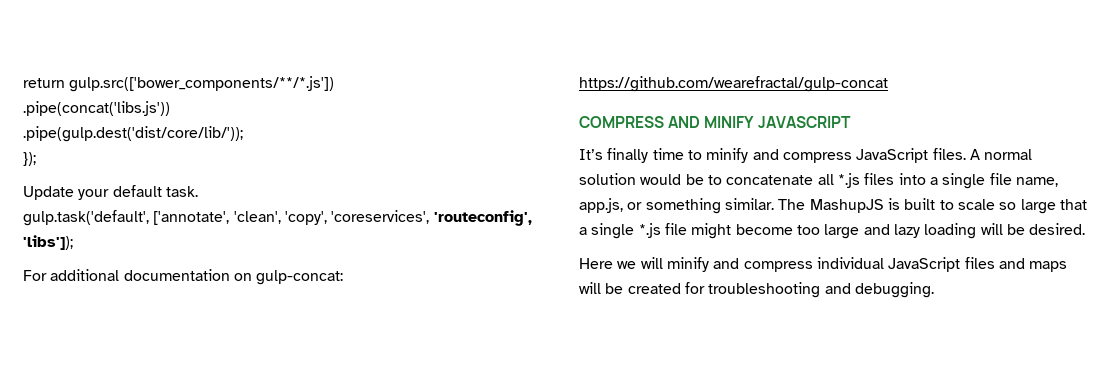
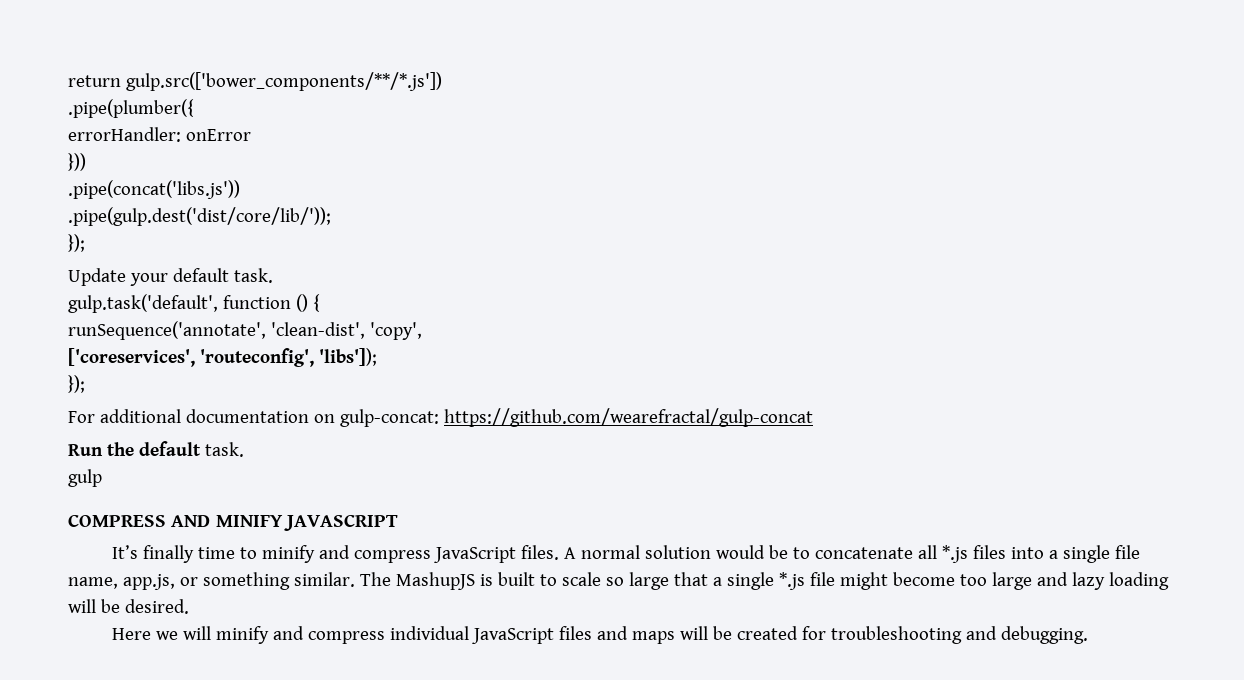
+ .pipe(plumber({
+ errorHandler: onError
+ }))
- gulp.task('default', ['annotate', 'clean', 'copy', 'coreservices', 'routeconfig', 'libs']);
+ gulp.task('default', function () {
+ runSequence('annotate', 'clean-dist', 'copy',
+ ['coreservices', 'routeconfig', 'libs']);
+ });
+ Run the default task.
+ gulp

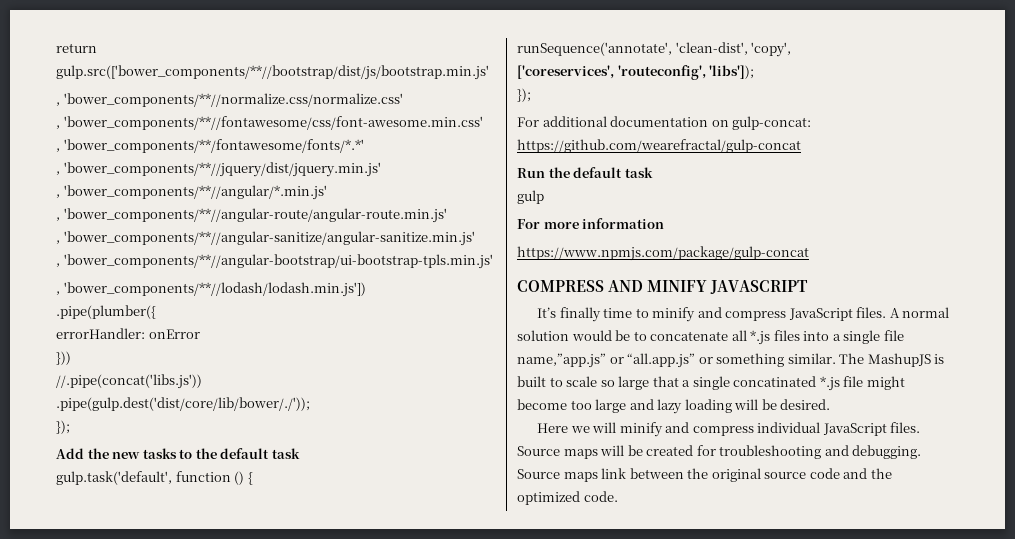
- return gulp.src(['bower_components/**/*.js'])
+ return gulp.src(['bower_components/**//bootstrap/dist/js/bootstrap.min.js'
+ , 'bower_components/**//normalize.css/normalize.css'
+ , 'bower_components/**//fontawesome/css/font-awesome.min.css'
+ , 'bower_components/**/fontawesome/fonts/*.*'
+ , 'bower_components/**//jquery/dist/jquery.min.js'
+ , 'bower_components/**//angular/*.min.js'
+ , 'bower_components/**//angular-route/angular-route.min.js'
+ , 'bower_components/**//angular-sanitize/angular-sanitize.min.js'
+ , 'bower_components/**//angular-bootstrap/ui-bootstrap-tpls.min.js'
+ , 'bower_components/**//lodash/lodash.min.js'])
- .pipe(concat('libs.js'))
- .pipe(gulp.dest('dist/core/lib/'));
+ //.pipe(concat('libs.js'))
+ .pipe(gulp.dest('dist/core/lib/bower/./'));
  });
- Update your default task.
+ Add the new tasks to the default task
- Run the default task.
+ Run the default task
+ For more information
+ https://www.npmjs.com/package/gulp-concat
- A normal solution would be to concatenate all *.js files into a single file name, app.js, or something similar.
+ A normal solution would be to concatenate all *.js files into a single file name,”app.js” or “all.app.js” or something similar.
- The MashupJS is built to scale so large that a single *.js file might become too large and lazy loading will be desired.
+ The MashupJS is built to scale so large that a single concatinated *.js file might become too large and lazy loading will be desired.
- Here we will minify and compress individual JavaScript files and maps will be created for troubleshooting and debugging.
+ Here we will minify and compress individual JavaScript files. Source maps will be created for troubleshooting and debugging.
+ Source maps link between the original source code and the optimized code.

